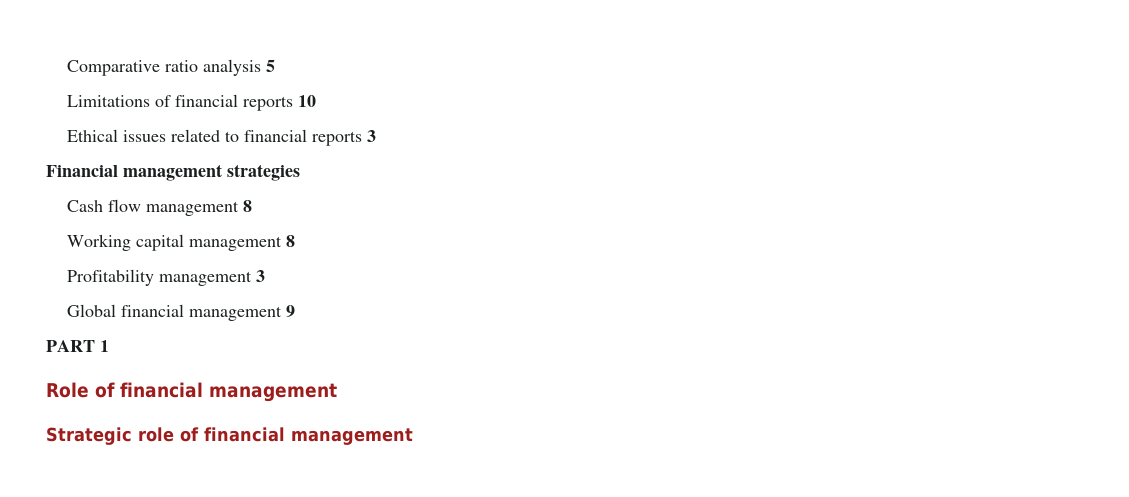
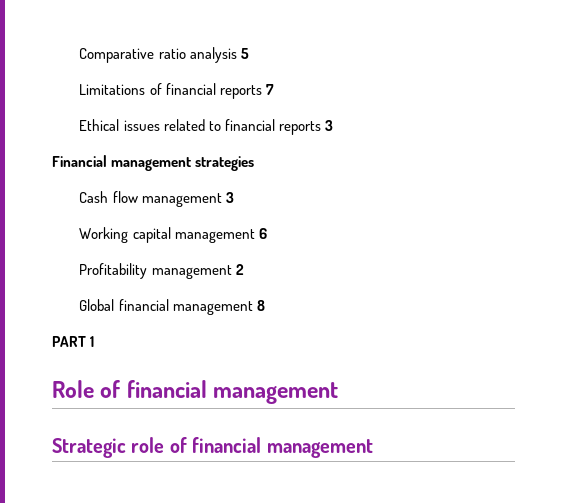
- Limitations of financial reports 10
+ Limitations of financial reports 7
- Cash flow management 8
+ Cash flow management 3
- Working capital management 8
+ Working capital management 6
- Profitability management 3
+ Profitability management 2
- Global financial management 9
+ Global financial management 8

